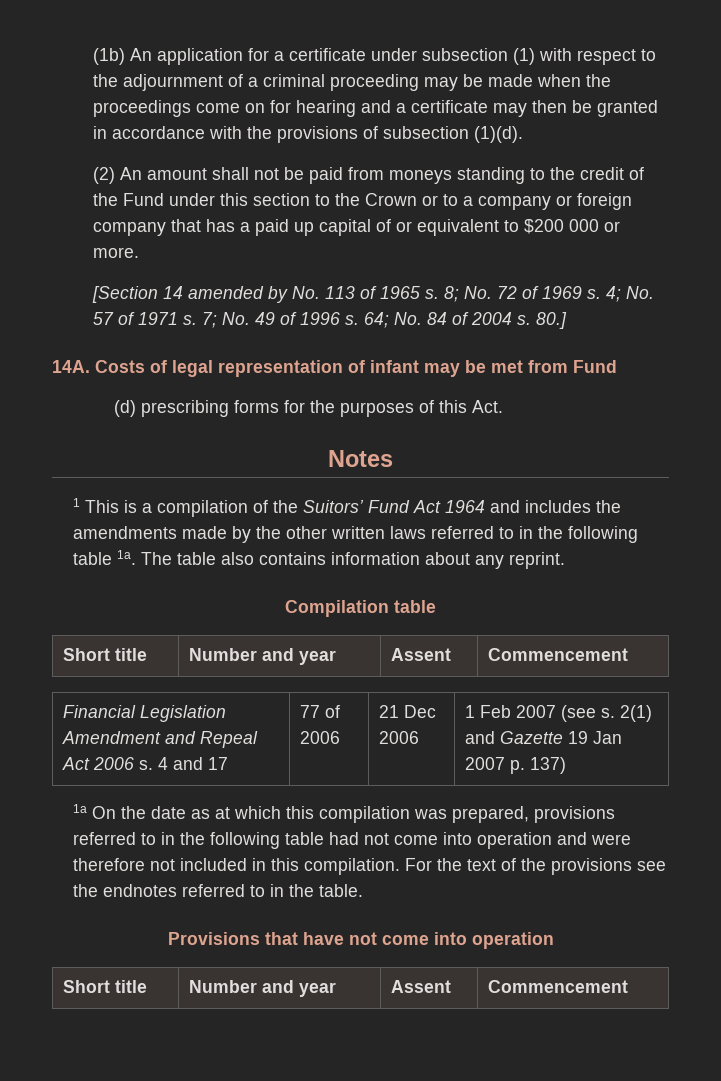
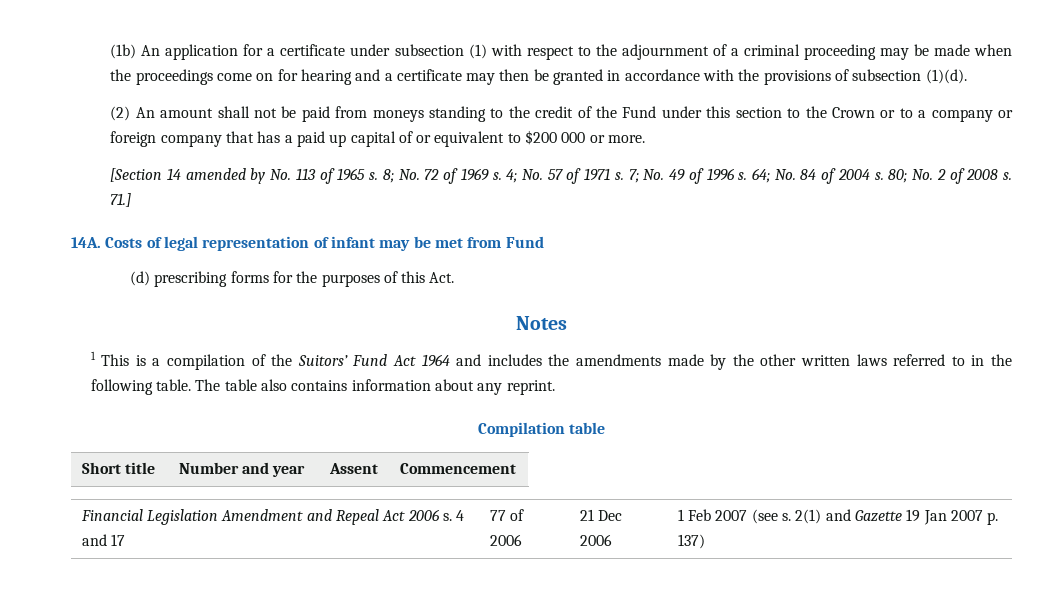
- 80.]
+ 80; No. 2 of 2008 s. 71.]
- 1 This is a compilation of the Suitors’ Fund Act 1964 and includes the amendments made by the other written laws referred to in the following table 1a.
+ 1 This is a compilation of the Suitors’ Fund Act 1964 and includes the amendments made by the other written laws referred to in the following table.
- 1a On the date as at which this compilation was prepared, provisions referred to in the following table had not come into operation and were therefore not included in this compilation. For the text of the provisions see the endnotes referred to in the table.
- Provisions that have not come into operation
- Short title | Number and year | Assent | Commencement

